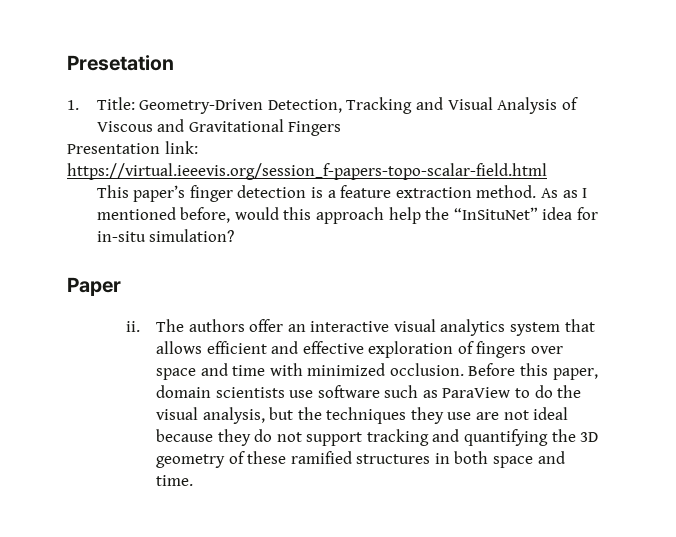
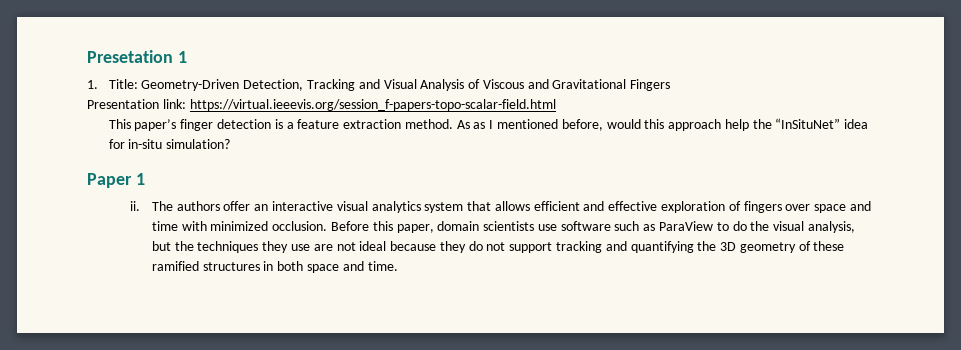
- Presetation
+ Presetation 1
- Paper
+ Paper 1

